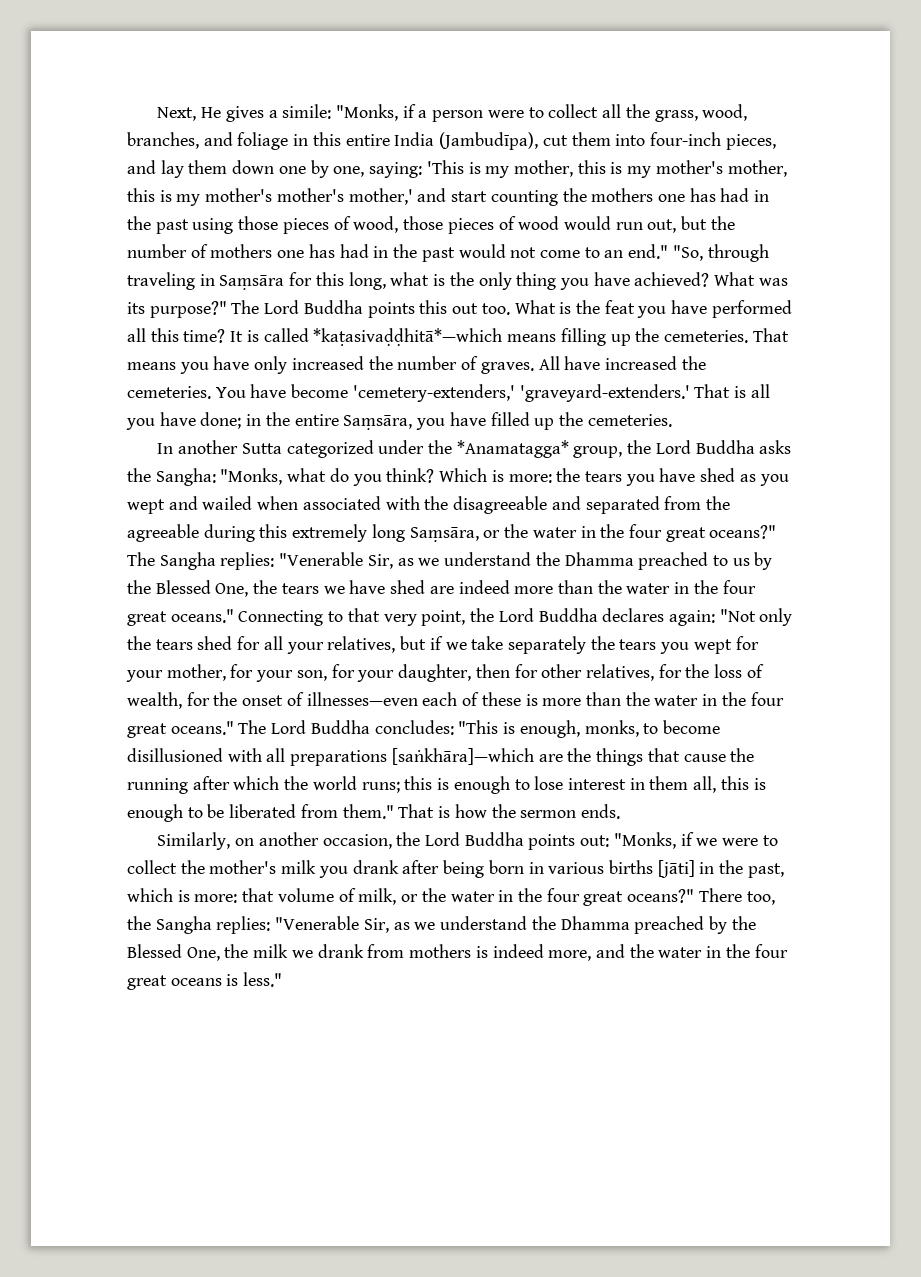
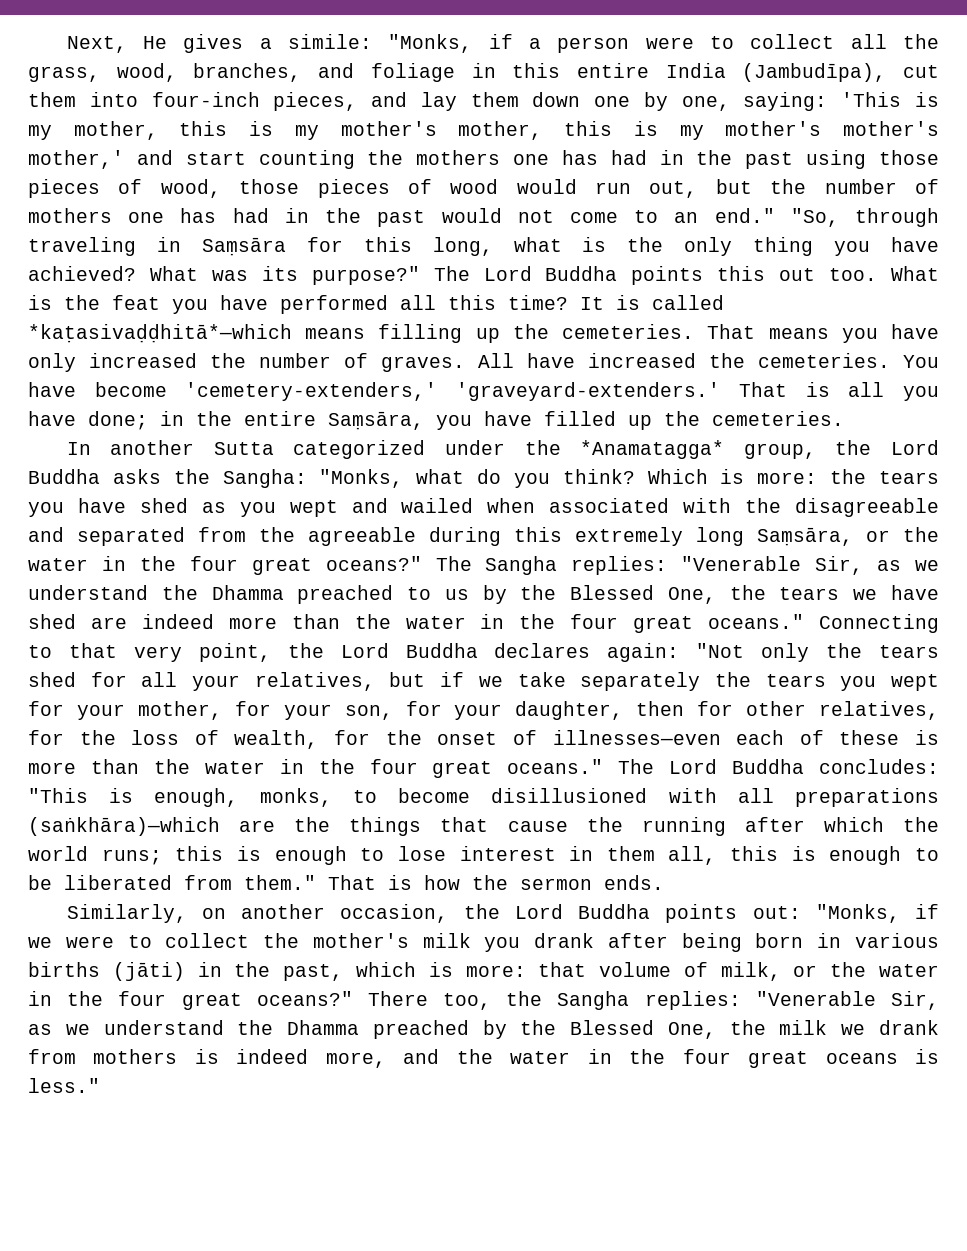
- The Lord Buddha concludes: "This is enough, monks, to become disillusioned with all preparations [saṅkhāra]—which are the things that cause the running after which the world runs; this is enough to lose interest in them all, this is enough to be liberated from them."
+ The Lord Buddha concludes: "This is enough, monks, to become disillusioned with all preparations (saṅkhāra)—which are the things that cause the running after which the world runs; this is enough to lose interest in them all, this is enough to be liberated from them."
- Similarly, on another occasion, the Lord Buddha points out: "Monks, if we were to collect the mother's milk you drank after being born in various births [jāti] in the past, which is more: that volume of milk, or the water in the four great oceans?"
+ Similarly, on another occasion, the Lord Buddha points out: "Monks, if we were to collect the mother's milk you drank after being born in various births (jāti) in the past, which is more: that volume of milk, or the water in the four great oceans?"

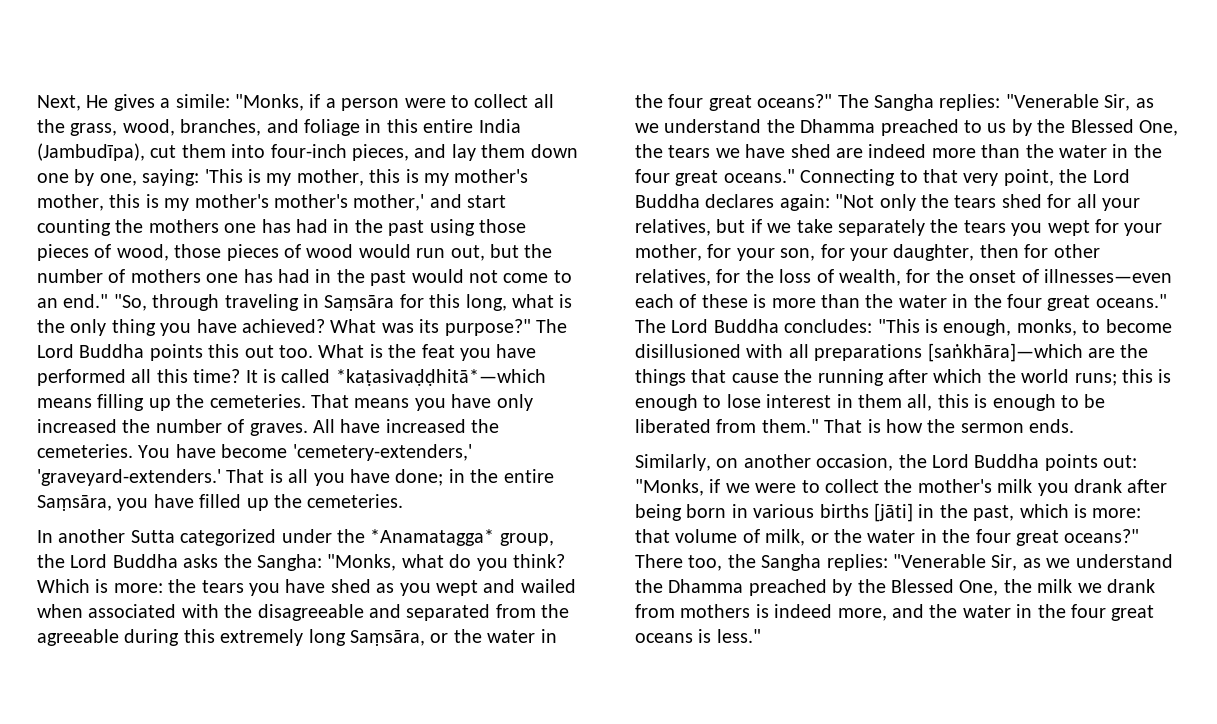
- The Lord Buddha concludes: "This is enough, monks, to become disillusioned with all preparations (saṅkhāra)—which are the things that cause the running after which the world runs; this is enough to lose interest in them all, this is enough to be liberated from them."
+ The Lord Buddha concludes: "This is enough, monks, to become disillusioned with all preparations [saṅkhāra]—which are the things that cause the running after which the world runs; this is enough to lose interest in them all, this is enough to be liberated from them."
- Similarly, on another occasion, the Lord Buddha points out: "Monks, if we were to collect the mother's milk you drank after being born in various births (jāti) in the past, which is more: that volume of milk, or the water in the four great oceans?"
+ Similarly, on another occasion, the Lord Buddha points out: "Monks, if we were to collect the mother's milk you drank after being born in various births [jāti] in the past, which is more: that volume of milk, or the water in the four great oceans?"

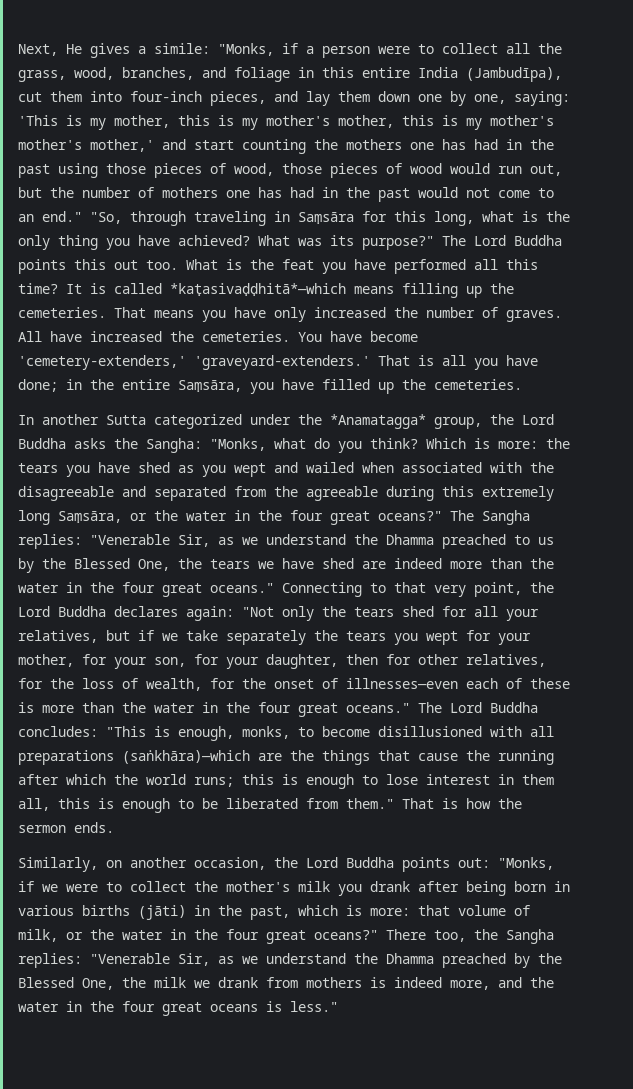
- The Lord Buddha concludes: "This is enough, monks, to become disillusioned with all preparations [saṅkhāra]—which are the things that cause the running after which the world runs; this is enough to lose interest in them all, this is enough to be liberated from them."
+ The Lord Buddha concludes: "This is enough, monks, to become disillusioned with all preparations (saṅkhāra)—which are the things that cause the running after which the world runs; this is enough to lose interest in them all, this is enough to be liberated from them."
- Similarly, on another occasion, the Lord Buddha points out: "Monks, if we were to collect the mother's milk you drank after being born in various births [jāti] in the past, which is more: that volume of milk, or the water in the four great oceans?"
+ Similarly, on another occasion, the Lord Buddha points out: "Monks, if we were to collect the mother's milk you drank after being born in various births (jāti) in the past, which is more: that volume of milk, or the water in the four great oceans?"

